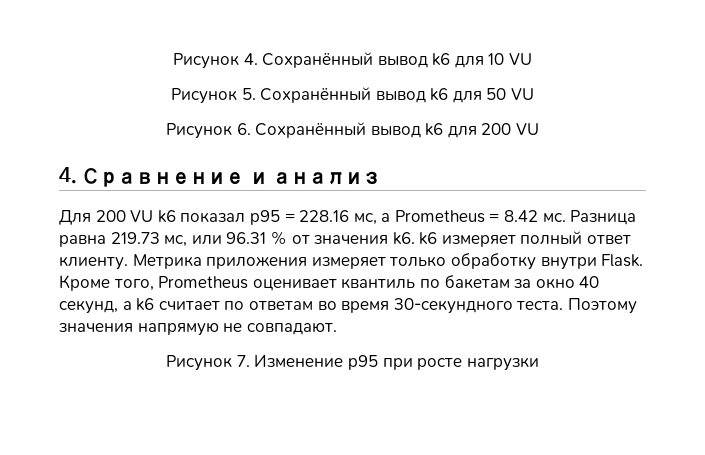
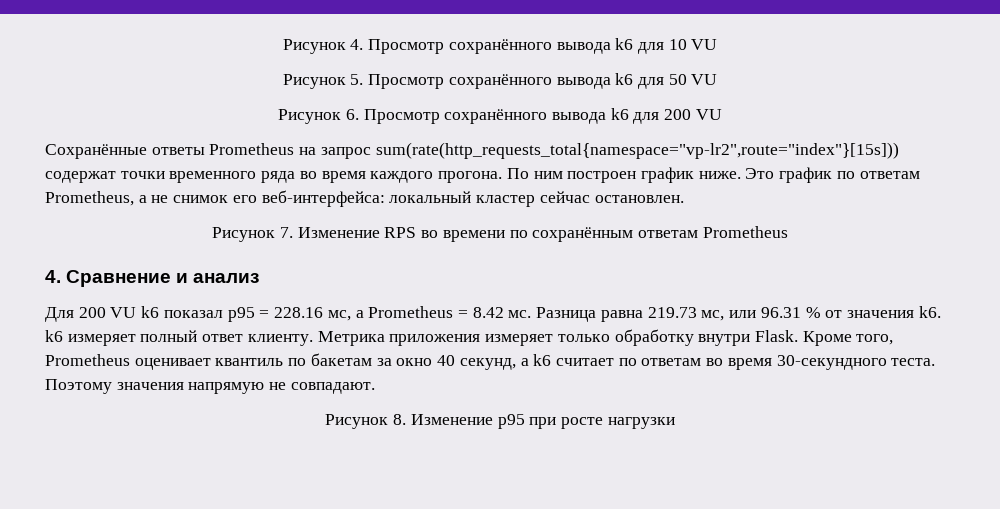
- Рисунок 4. Сохранённый вывод k6 для 10 VU
+ Рисунок 4. Просмотр сохранённого вывода k6 для 10 VU
- Рисунок 5. Сохранённый вывод k6 для 50 VU
+ Рисунок 5. Просмотр сохранённого вывода k6 для 50 VU
- Рисунок 6. Сохранённый вывод k6 для 200 VU
+ Рисунок 6. Просмотр сохранённого вывода k6 для 200 VU
+ Сохранённые ответы Prometheus на запрос sum(rate(http_requests_total{namespace="vp-lr2",route="index"}[15s])) содержат точки временного ряда во время каждого прогона. По ним построен график ниже. Это график по ответам Prometheus, а не снимок его веб-интерфейса: локальный кластер сейчас остановлен.
+ Рисунок 7. Изменение RPS во времени по сохранённым ответам Prometheus
- Рисунок 7. Изменение p95 при росте нагрузки
+ Рисунок 8. Изменение p95 при росте нагрузки

